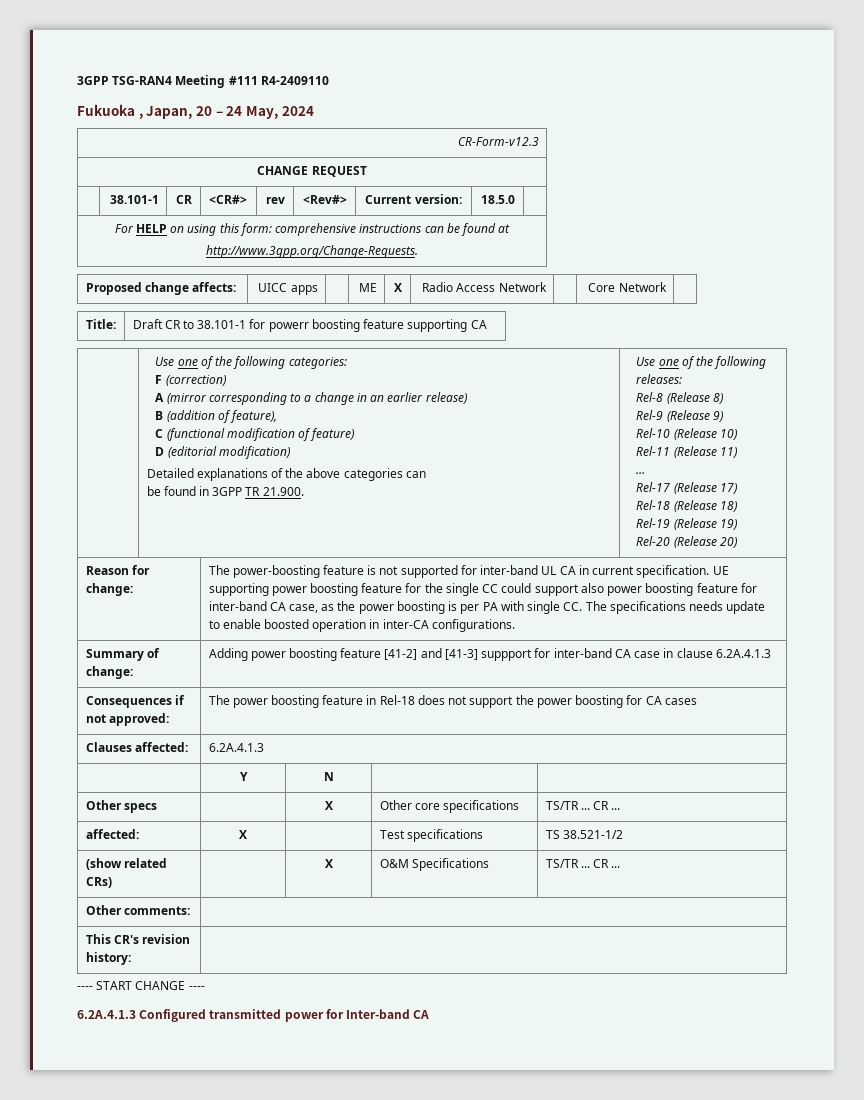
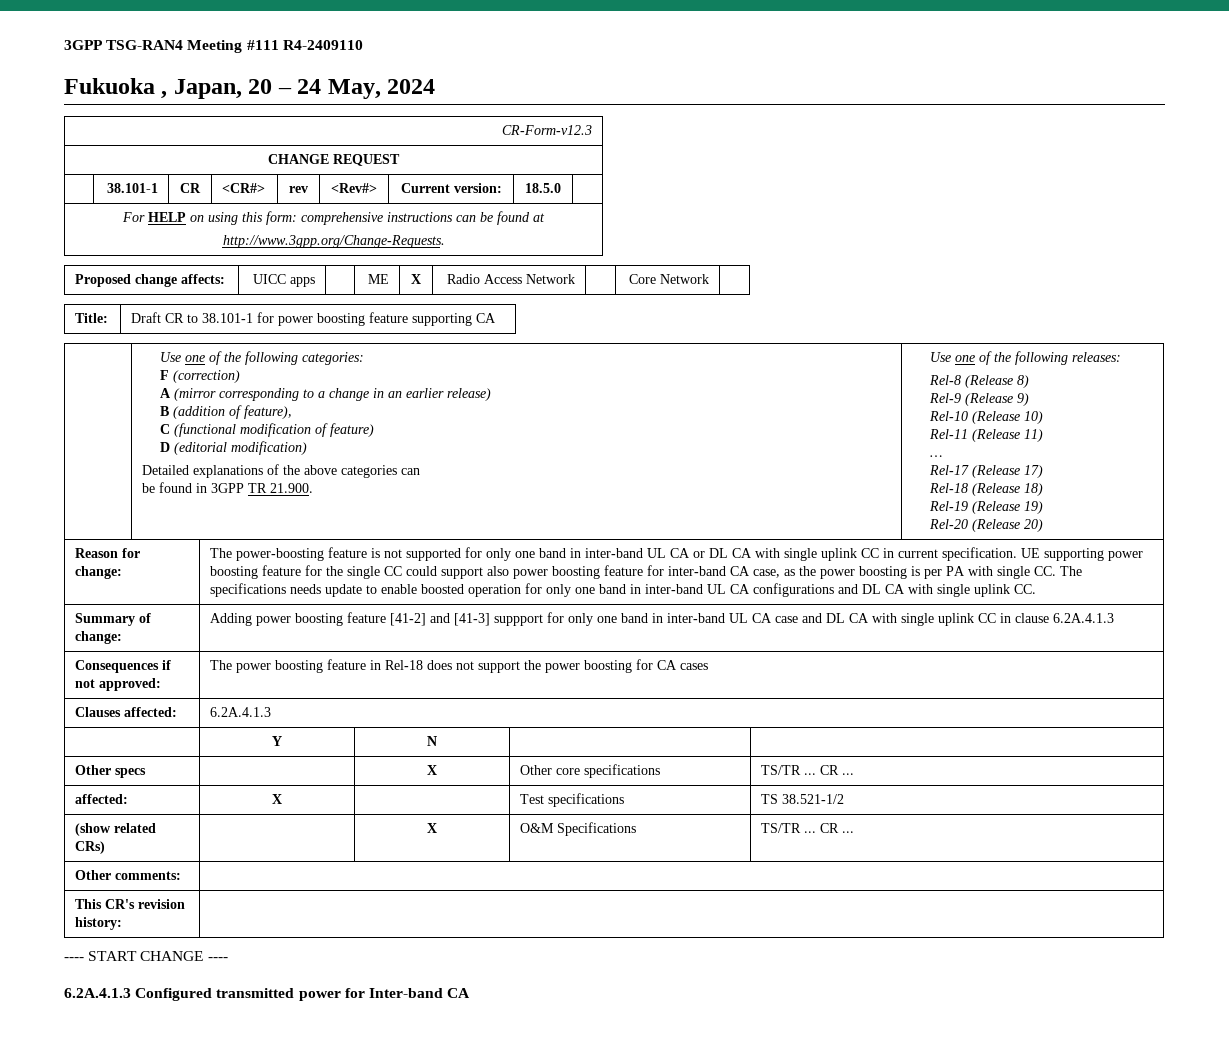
- Title: | Draft CR to 38.101-1 for powerr boosting feature supporting CA
+ Title: | Draft CR to 38.101-1 for power boosting feature supporting CA
- The power-boosting feature is not supported for inter-band UL CA in current specification.
+ The power-boosting feature is not supported for only one band in inter-band UL CA or DL CA with single uplink CC in current specification.
- UE supporting power boosting feature for the single CC could support also power boosting feature for inter-band CA case, as the power boosting is per PA with single CC. The specifications needs update to enable boosted operation in inter-CA configurations.
+ UE supporting power boosting feature for the single CC could support also power boosting feature for inter-band CA case, as the power boosting is per PA with single CC. The specifications needs update to enable boosted operation for only one band in inter-band UL CA configurations and DL CA with single uplink CC.
- Summary of change: | Adding power boosting feature [41-2] and [41-3] suppport for inter-band CA case in clause 6.2A.4.1.3
+ Summary of change: | Adding power boosting feature [41-2] and [41-3] suppport for only one band in inter-band UL CA case and DL CA with single uplink CC in clause 6.2A.4.1.3

